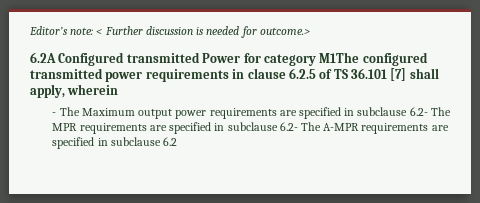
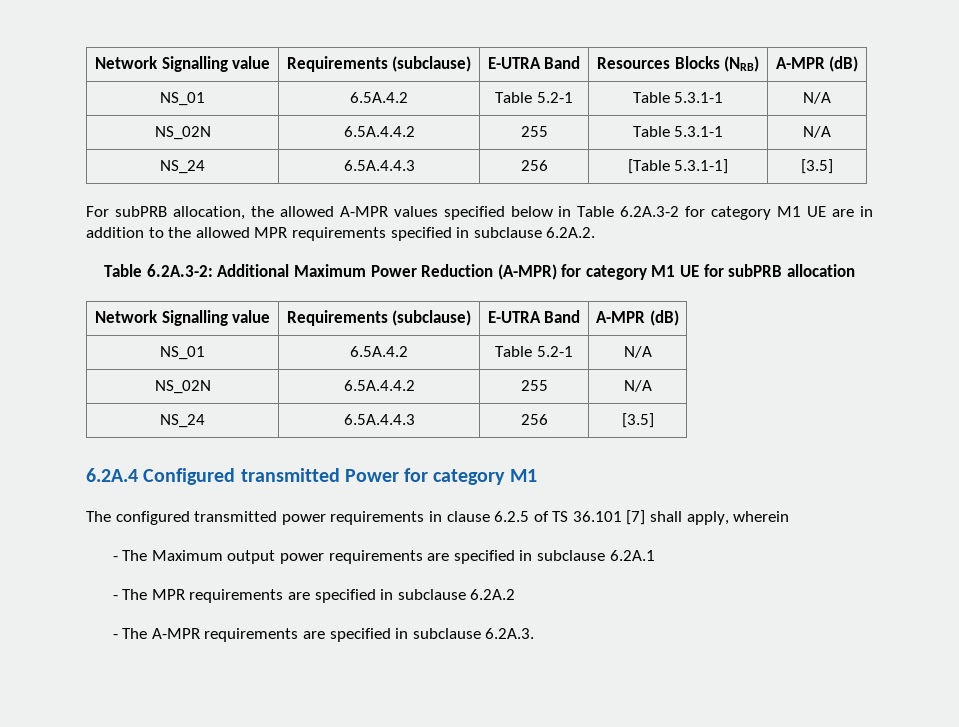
- Editor’s note: < Further discussion is needed for outcome.>
- 6.2A Configured transmitted Power for category M1The configured transmitted power requirements in clause 6.2.5 of TS 36.101 [7] shall apply, wherein
+ Network Signalling value | Requirements (subclause) | E-UTRA Band | Resources Blocks (NRB) | A-MPR (dB)
+ NS_01 | 6.5A.4.2 | Table 5.2-1 | Table 5.3.1-1 | N/A
+ NS_02N | 6.5A.4.4.2 | 255 | Table 5.3.1-1 | N/A
+ NS_24 | 6.5A.4.4.3 | 256 | [Table 5.3.1-1] | [3.5]
+ For subPRB allocation, the allowed A-MPR values specified below in Table 6.2A.3-2 for category M1 UE are in addition to the allowed MPR requirements specified in subclause 6.2A.2.
+ Table 6.2A.3-2: Additional Maximum Power Reduction (A-MPR) for category M1 UE for subPRB allocation
+ Network Signalling value | Requirements (subclause) | E-UTRA Band | A-MPR (dB)
+ NS_01 | 6.5A.4.2 | Table 5.2-1 | N/A
+ NS_02N | 6.5A.4.4.2 | 255 | N/A
+ NS_24 | 6.5A.4.4.3 | 256 | [3.5]
+ 6.2A.4 Configured transmitted Power for category M1
+ The configured transmitted power requirements in clause 6.2.5 of TS 36.101 [7] shall apply, wherein
- - The Maximum output power requirements are specified in subclause 6.2- The MPR requirements are specified in subclause 6.2- The A-MPR requirements are specified in subclause 6.2
+ - The Maximum output power requirements are specified in subclause 6.2A.1
+ - The MPR requirements are specified in subclause 6.2A.2
+ - The A-MPR requirements are specified in subclause 6.2A.3.

